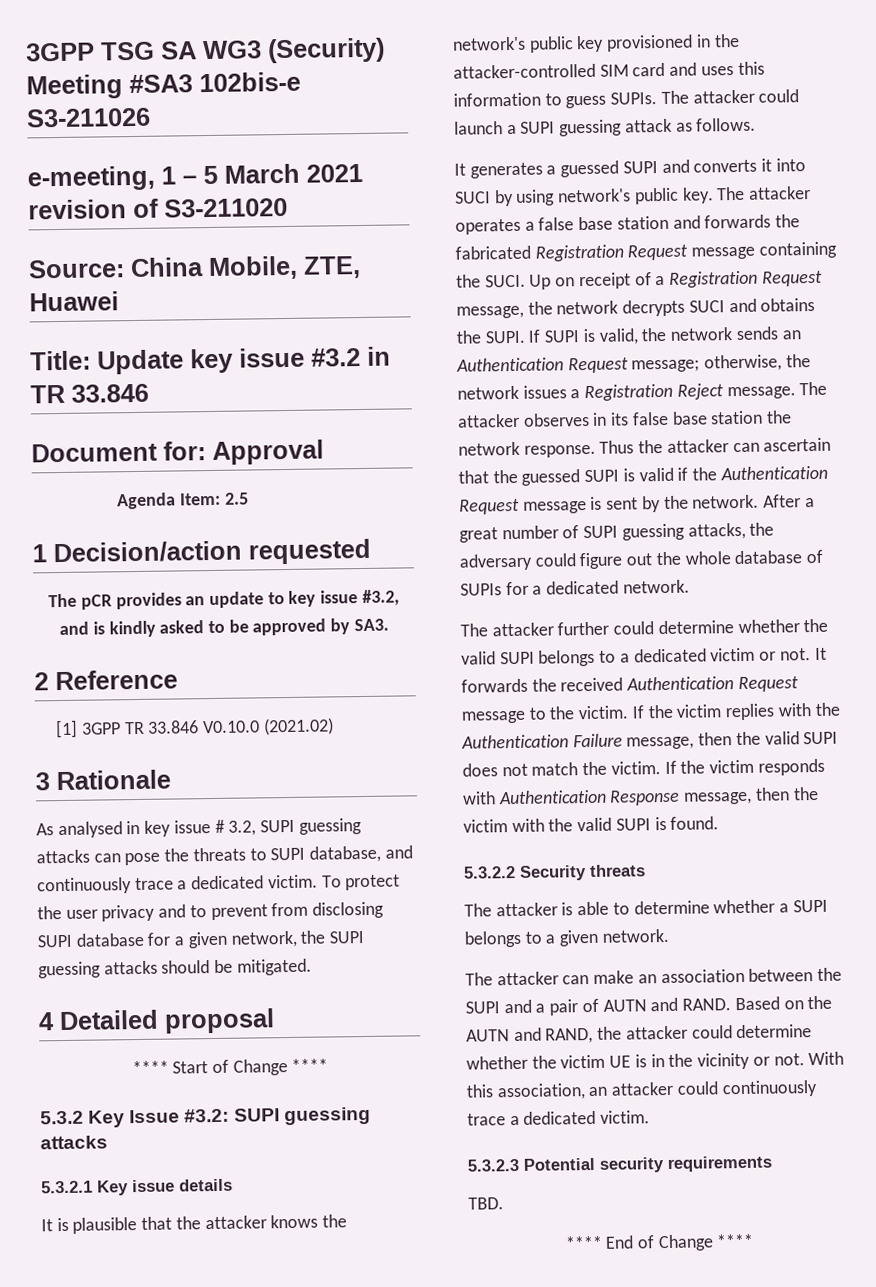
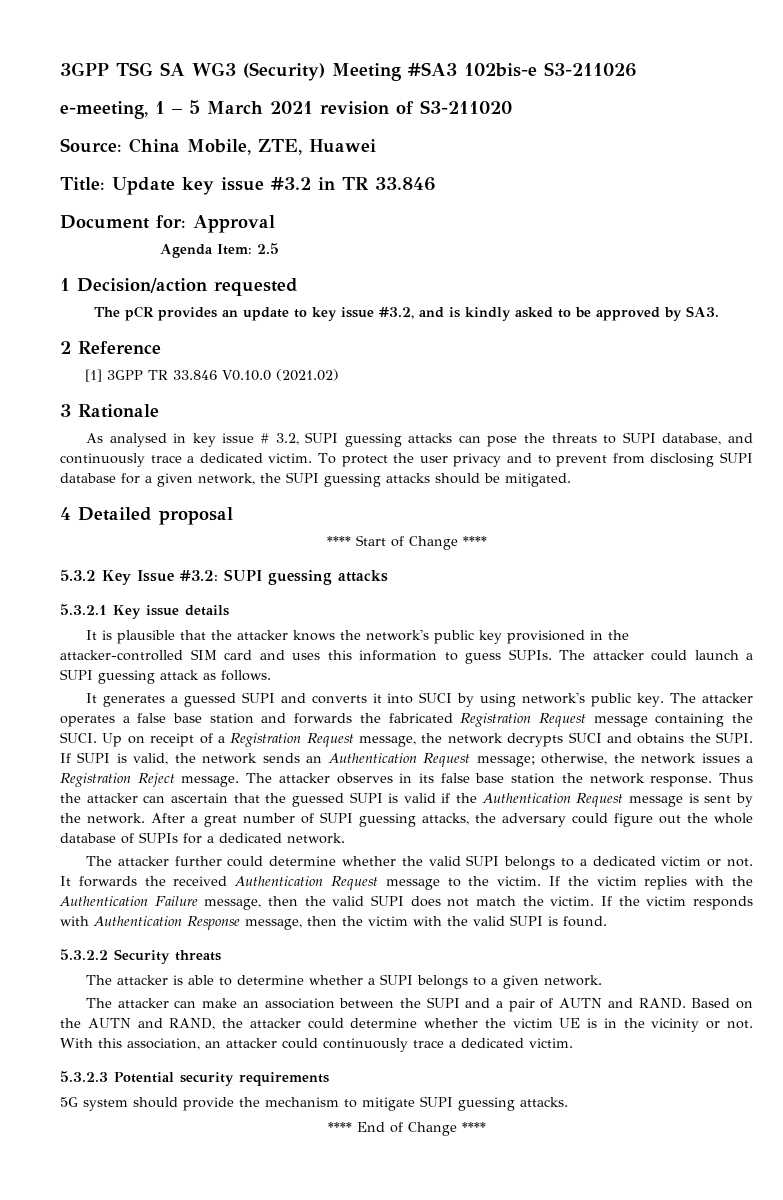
- TBD.
+ 5G system should provide the mechanism to mitigate SUPI guessing attacks.

